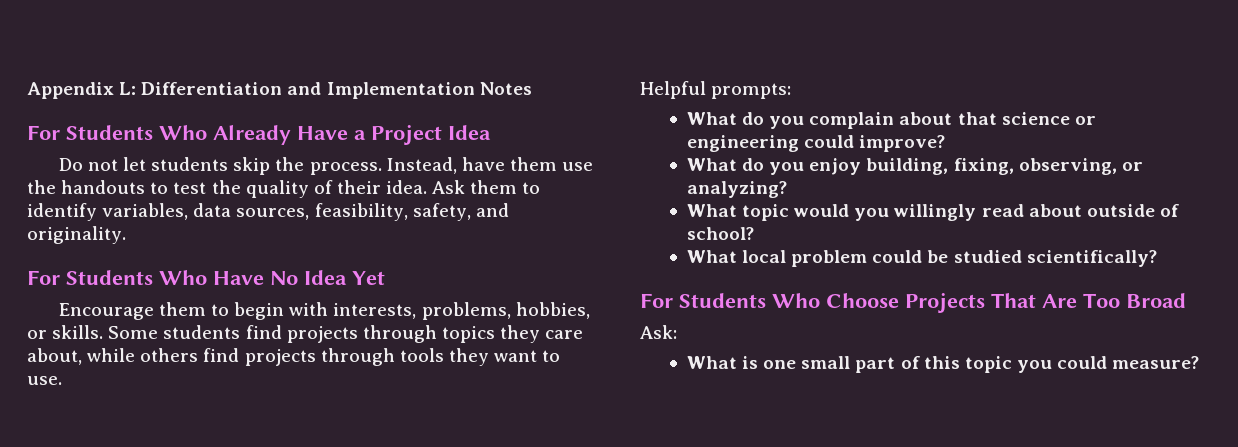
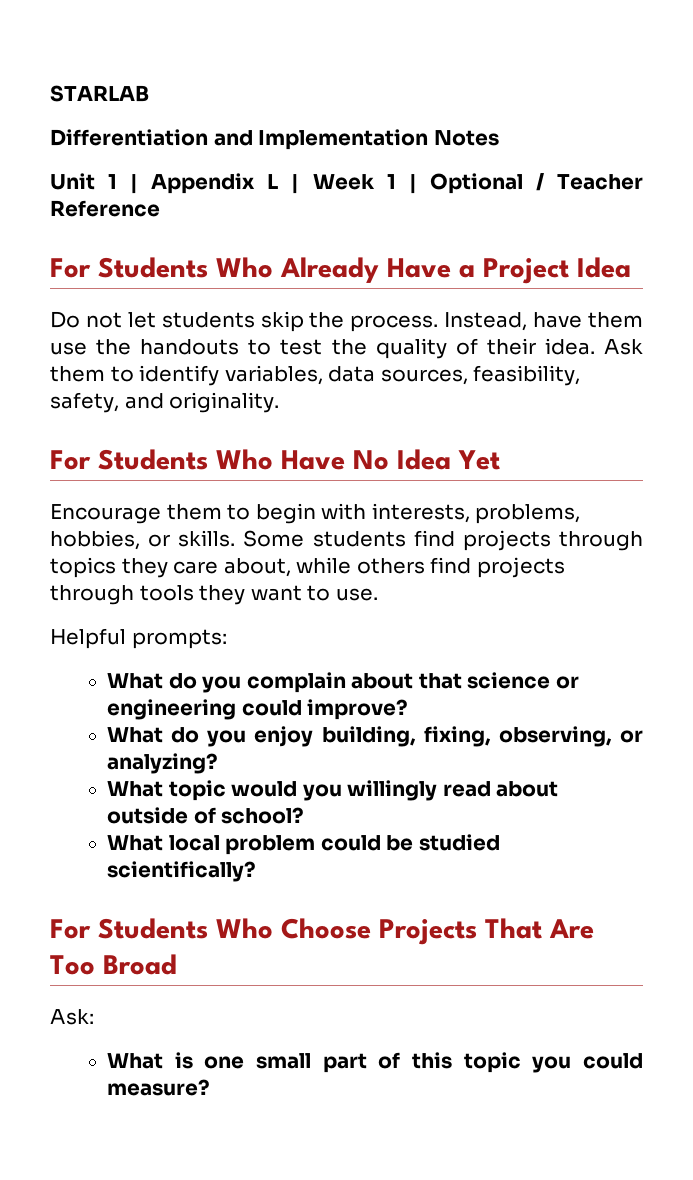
- Appendix L: Differentiation and Implementation Notes
+ STARLAB
+ Differentiation and Implementation Notes
+ Unit 1 | Appendix L | Week 1 | Optional / Teacher Reference

